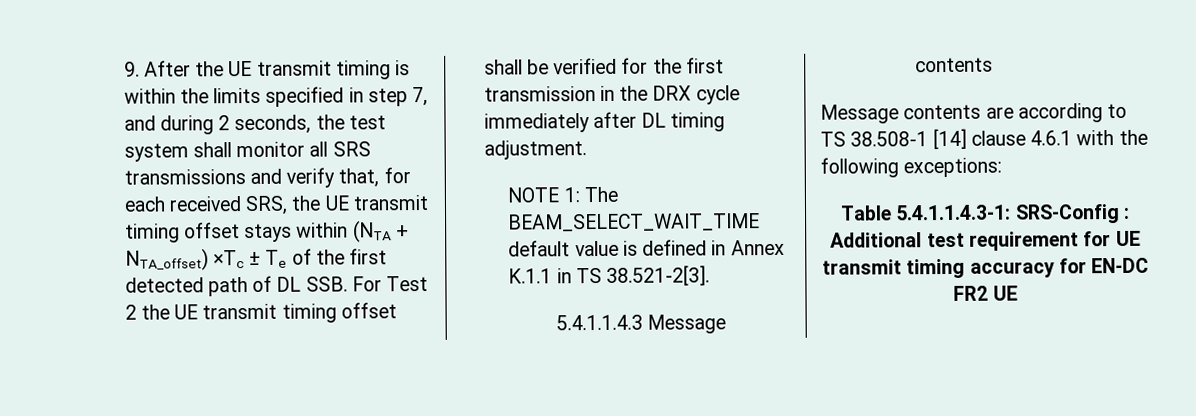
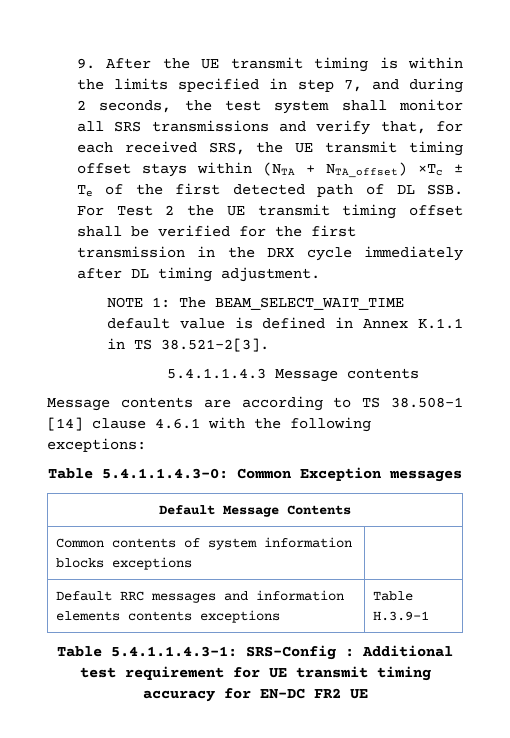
+ Table 5.4.1.1.4.3-0: Common Exception messages
+ Default Message Contents
+ Common contents of system information blocks exceptions |
+ Default RRC messages and information elements contents exceptions | Table H.3.9-1

